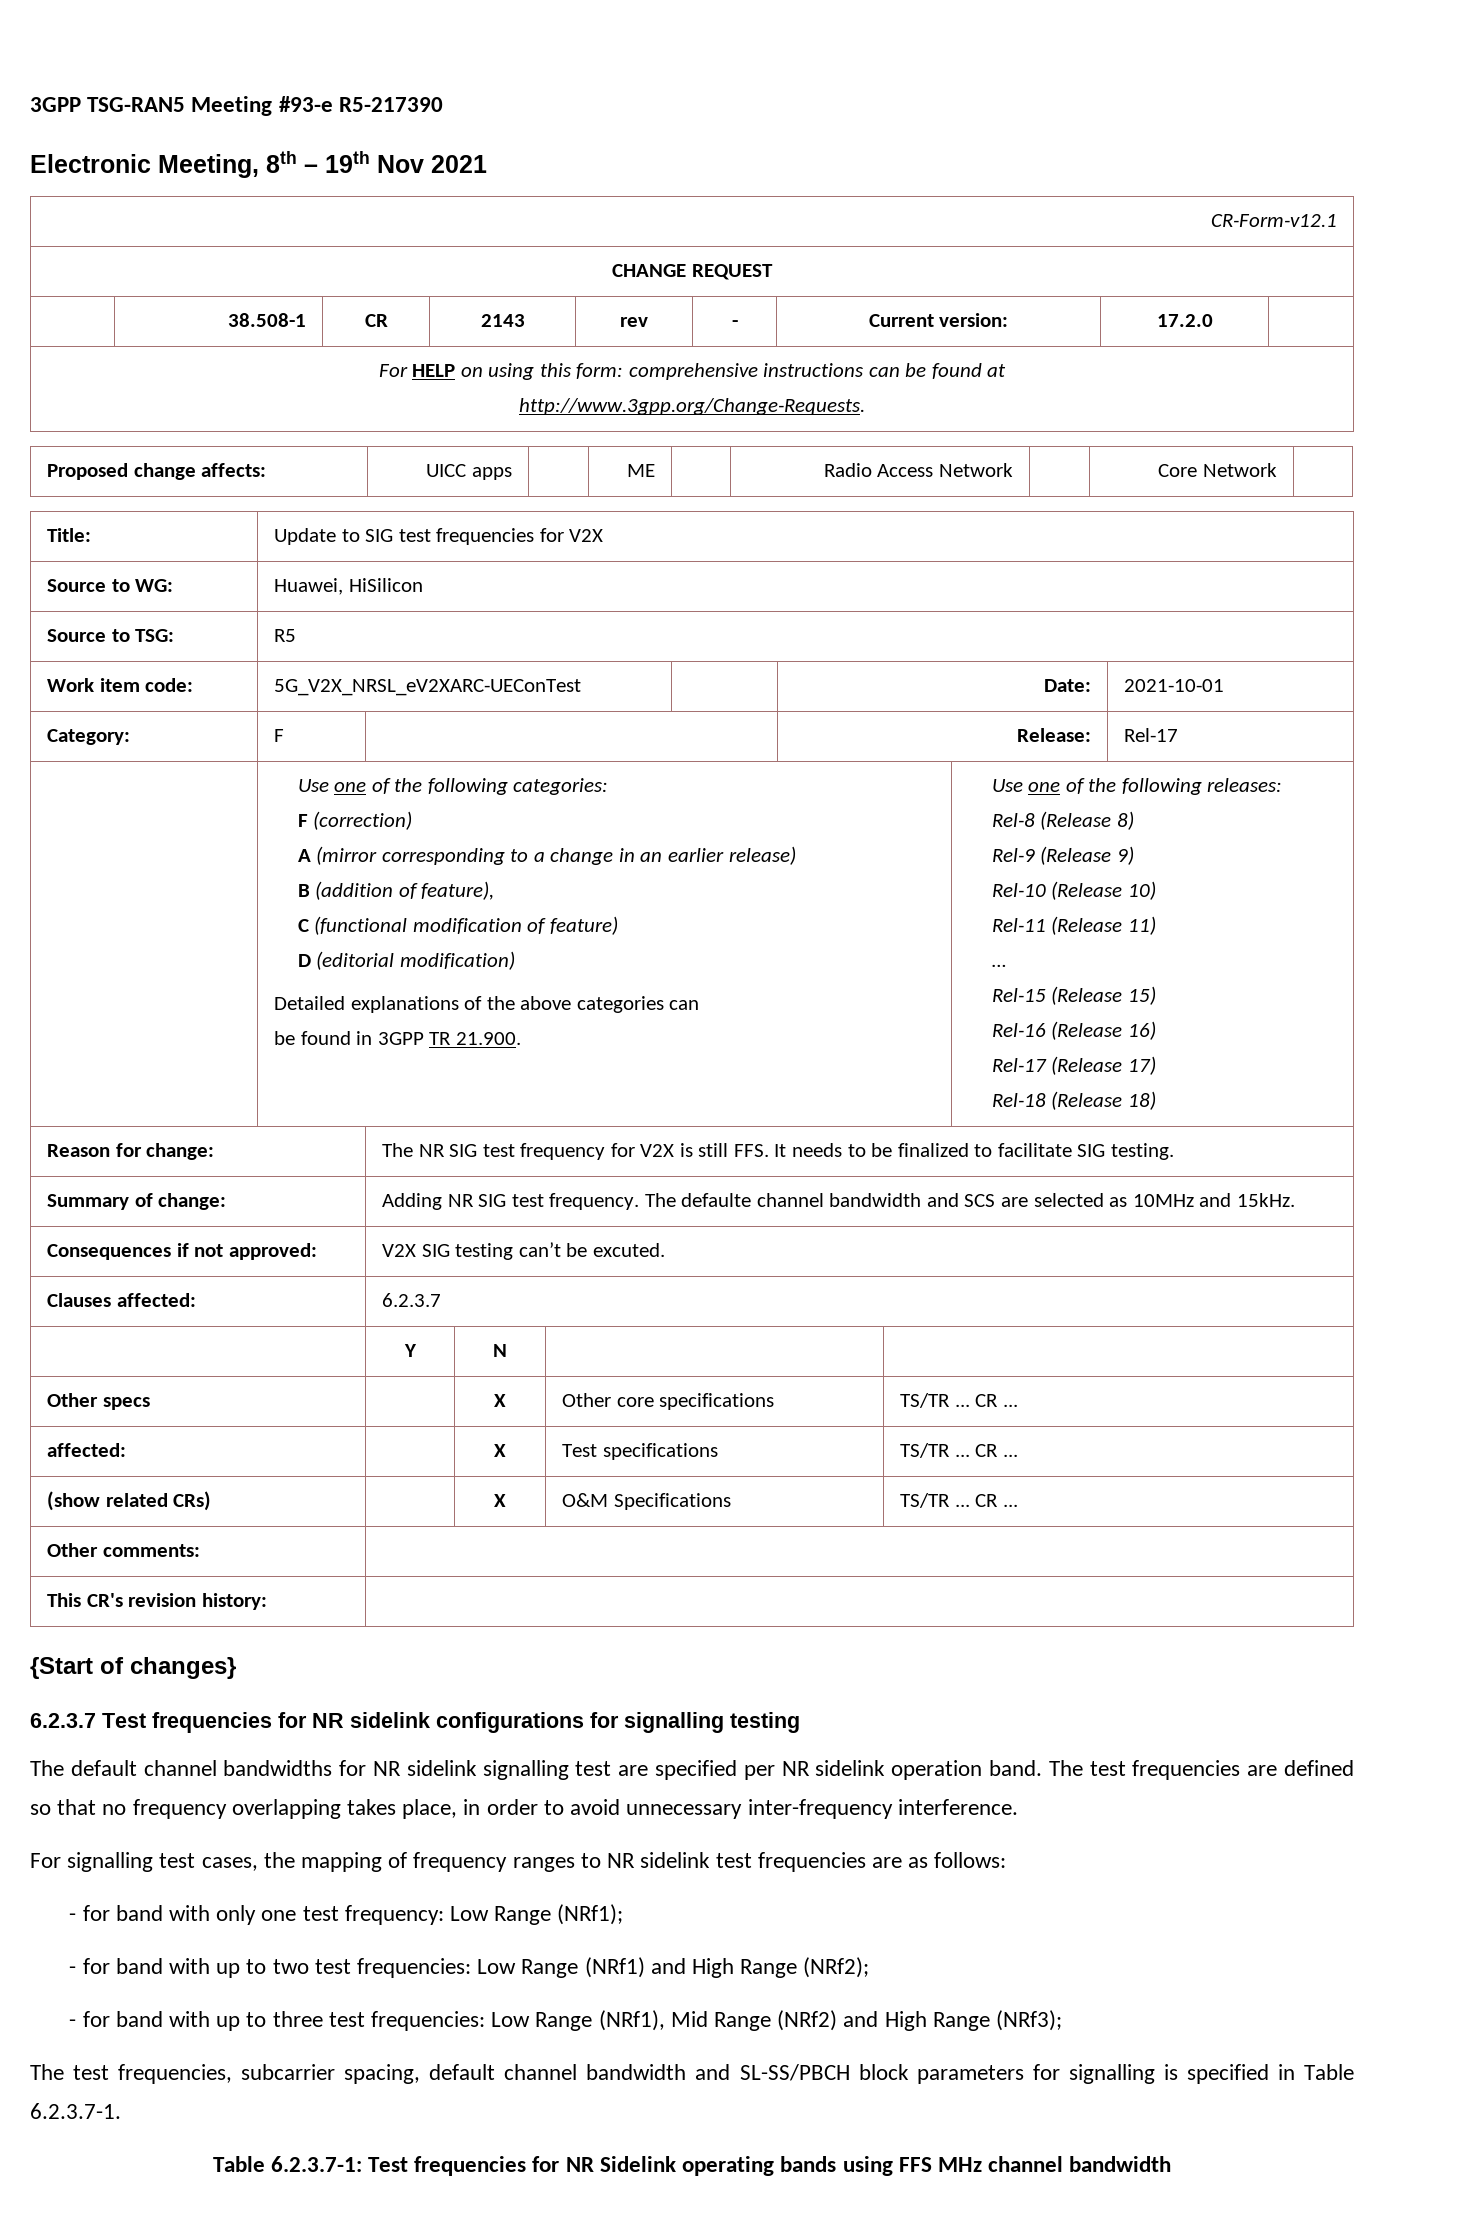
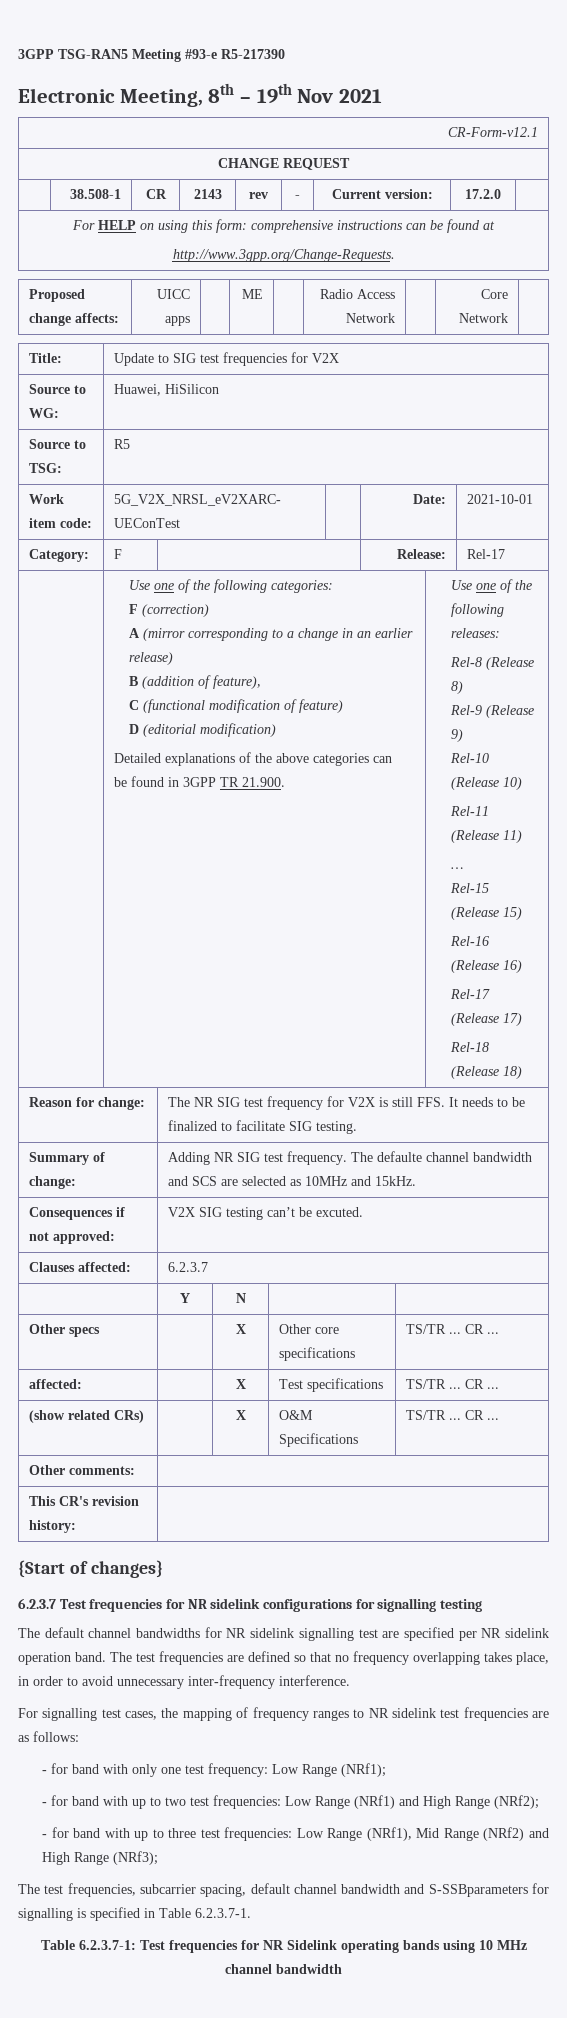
- The test frequencies, subcarrier spacing, default channel bandwidth and SL-SS/PBCH block parameters for signalling is specified in Table 6.2.3.7-1.
+ The test frequencies, subcarrier spacing, default channel bandwidth and S-SSBparameters for signalling is specified in Table 6.2.3.7-1.
- Table 6.2.3.7-1: Test frequencies for NR Sidelink operating bands using FFS MHz channel bandwidth
+ Table 6.2.3.7-1: Test frequencies for NR Sidelink operating bands using 10 MHz channel bandwidth

